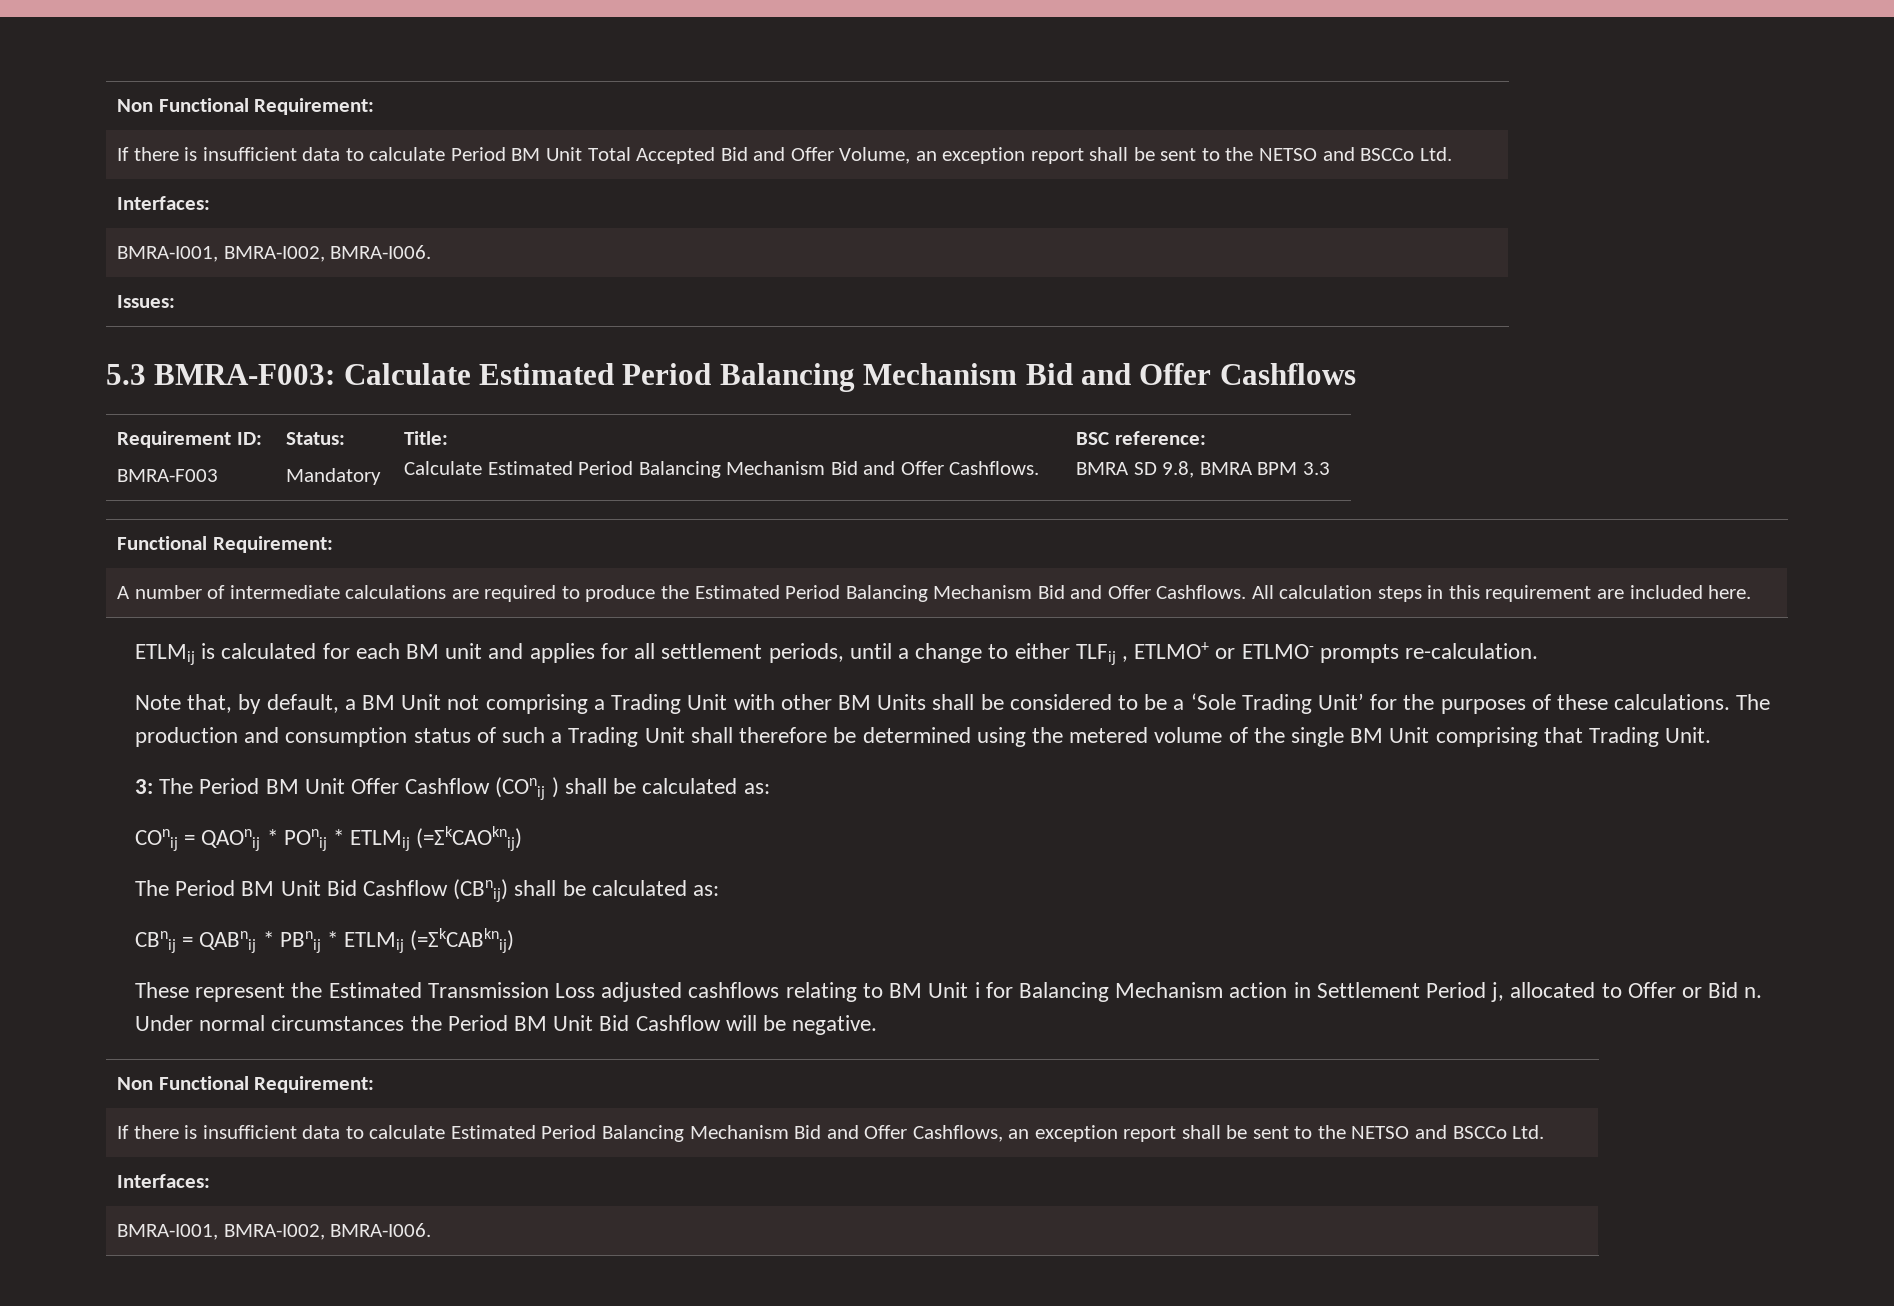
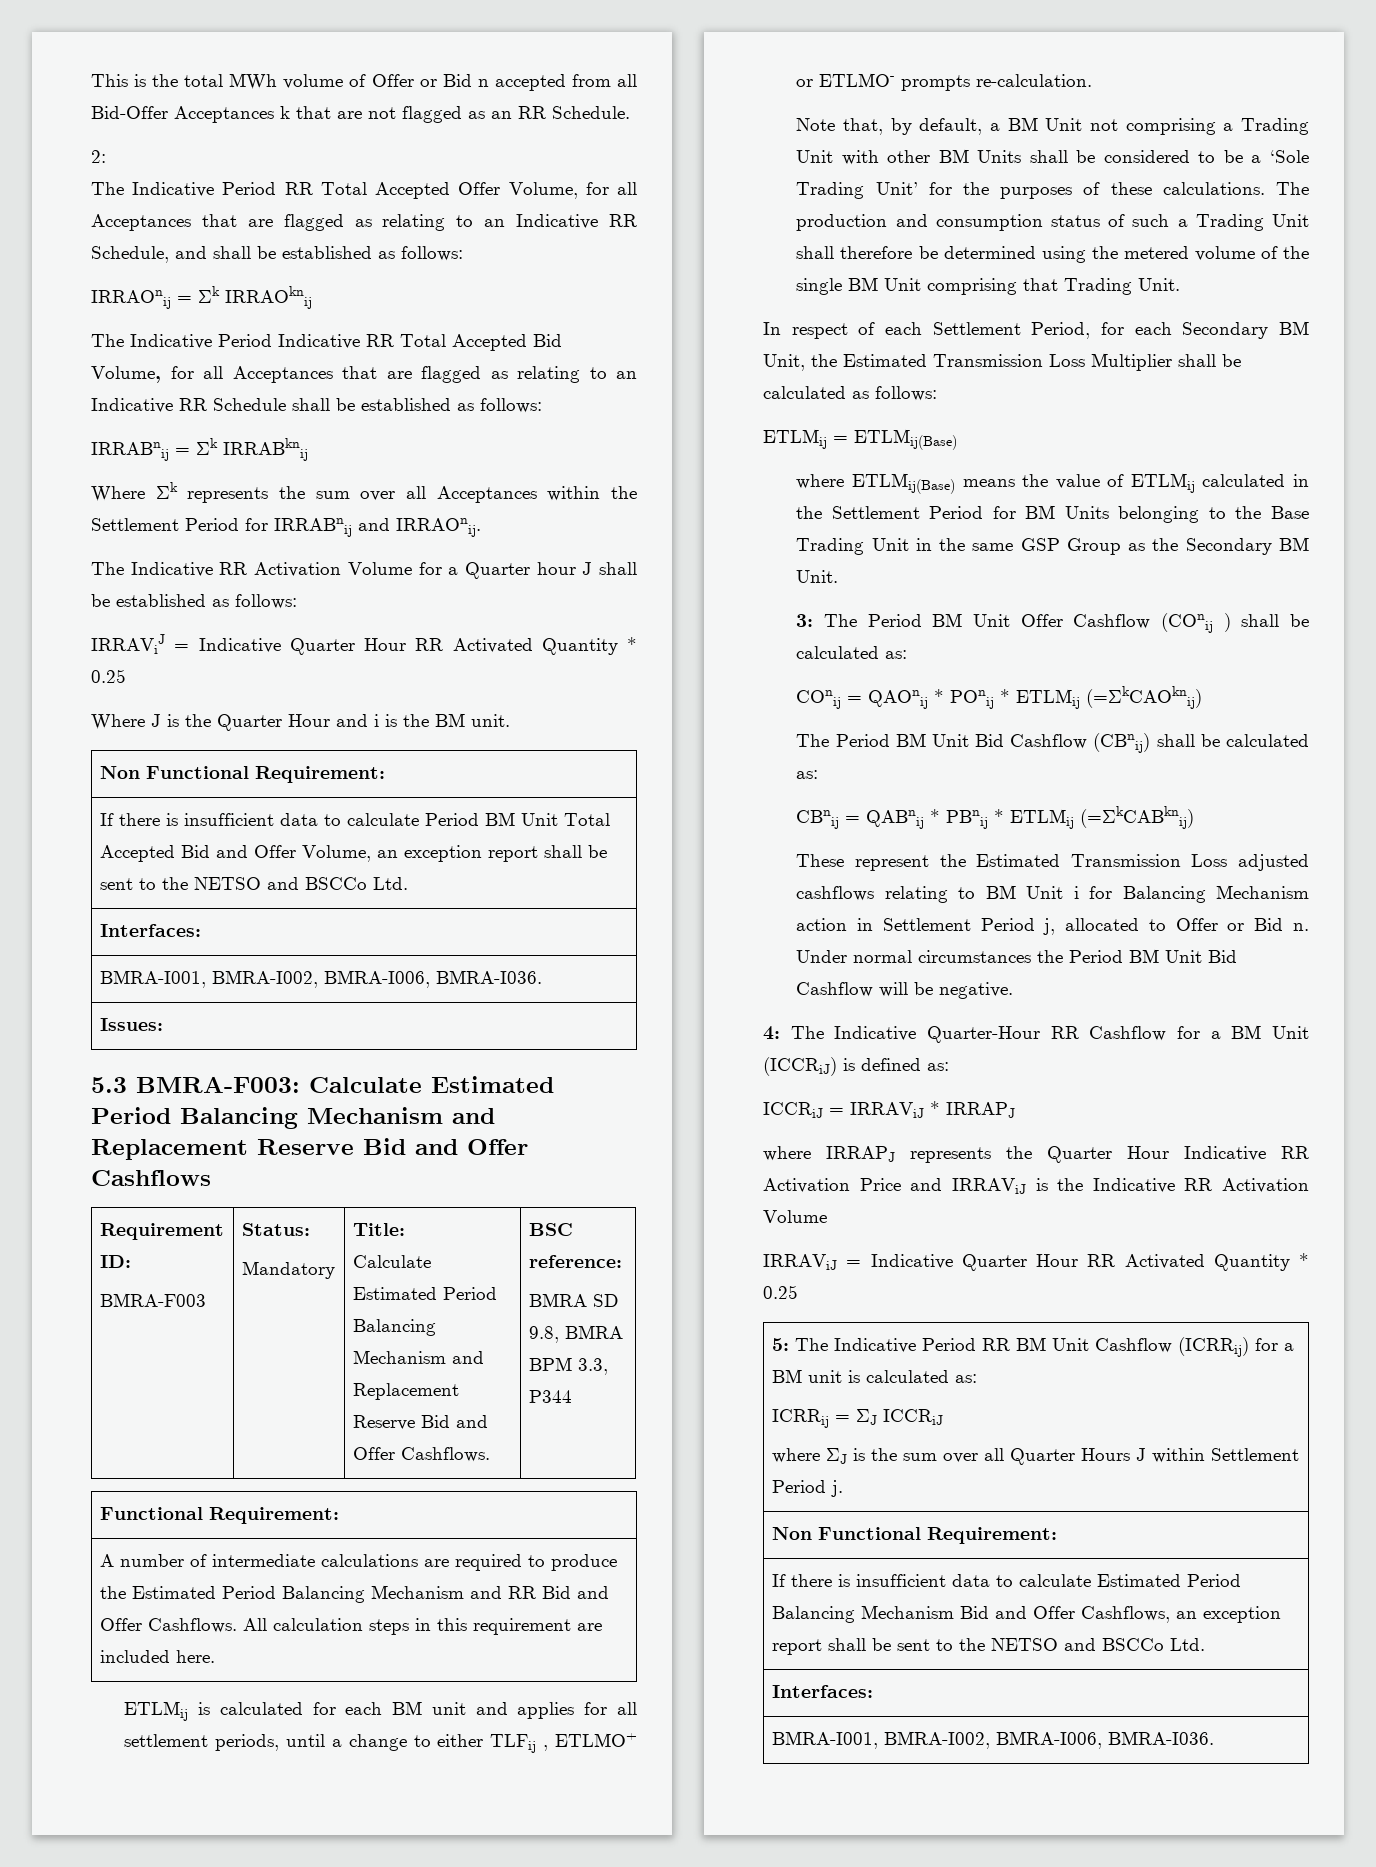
+ This is the total MWh volume of Offer or Bid n accepted from all Bid-Offer Acceptances k that are not flagged as an RR Schedule.
+ 2:
+ The Indicative Period RR Total Accepted Offer Volume, for all Acceptances that are flagged as relating to an Indicative RR Schedule, and shall be established as follows:
+ IRRAOnij = Σk IRRAOknij
+ The Indicative Period Indicative RR Total Accepted Bid Volume, for all Acceptances that are flagged as relating to an Indicative RR Schedule shall be established as follows:
+ IRRABnij = Σk IRRABknij
+ Where Σk represents the sum over all Acceptances within the Settlement Period for IRRABnij and IRRAOnij.
+ The Indicative RR Activation Volume for a Quarter hour J shall be established as follows:
+ IRRAViJ = Indicative Quarter Hour RR Activated Quantity * 0.25
+ Where J is the Quarter Hour and i is the BM unit.
  If there is insufficient data to calculate Period BM Unit Total Accepted Bid and Offer Volume, an exception report shall be sent to the NETSO and BSCCo Ltd.
  Interfaces:
- BMRA-I001, BMRA-I002, BMRA-I006.
+ BMRA-I001, BMRA-I002, BMRA-I006, BMRA-I036.
- 5.3 BMRA-F003: Calculate Estimated Period Balancing Mechanism Bid and Offer Cashflows
+ 5.3 BMRA-F003: Calculate Estimated Period Balancing Mechanism and Replacement Reserve Bid and Offer Cashflows
  Requirement ID:
  BMRA-F003 | Status:
  Mandatory | Title:
- Calculate Estimated Period Balancing Mechanism Bid and Offer Cashflows. | BSC reference:
- BMRA SD 9.8, BMRA BPM 3.3
+ Calculate Estimated Period Balancing Mechanism and Replacement Reserve Bid and Offer Cashflows. | BSC reference:
+ BMRA SD 9.8, BMRA BPM 3.3, P344
- A number of intermediate calculations are required to produce the Estimated Period Balancing Mechanism Bid and Offer Cashflows. All calculation steps in this requirement are included here.
+ A number of intermediate calculations are required to produce the Estimated Period Balancing Mechanism and RR Bid and Offer Cashflows. All calculation steps in this requirement are included here.
+ In respect of each Settlement Period, for each Secondary BM Unit, the Estimated Transmission Loss Multiplier shall be calculated as follows:
+ ETLMij = ETLMij(Base)
+ where ETLMij(Base) means the value of ETLMij calculated in the Settlement Period for BM Units belonging to the Base Trading Unit in the same GSP Group as the Secondary BM Unit.
+ 4: The Indicative Quarter-Hour RR Cashflow for a BM Unit (ICCRiJ) is defined as:
+ ICCRiJ = IRRAViJ * IRRAPJ
+ where IRRAPJ represents the Quarter Hour Indicative RR Activation Price and IRRAViJ is the Indicative RR Activation Volume
+ IRRAViJ = Indicative Quarter Hour RR Activated Quantity * 0.25
+ 5: The Indicative Period RR BM Unit Cashflow (ICRRij) for a BM unit is calculated as:
+ ICRRij = ΣJ ICCRiJ
+ where ΣJ is the sum over all Quarter Hours J within Settlement Period j.
  If there is insufficient data to calculate Estimated Period Balancing Mechanism Bid and Offer Cashflows, an exception report shall be sent to the NETSO and BSCCo Ltd.
  Interfaces:
- BMRA-I001, BMRA-I002, BMRA-I006.
+ BMRA-I001, BMRA-I002, BMRA-I006, BMRA-I036.

